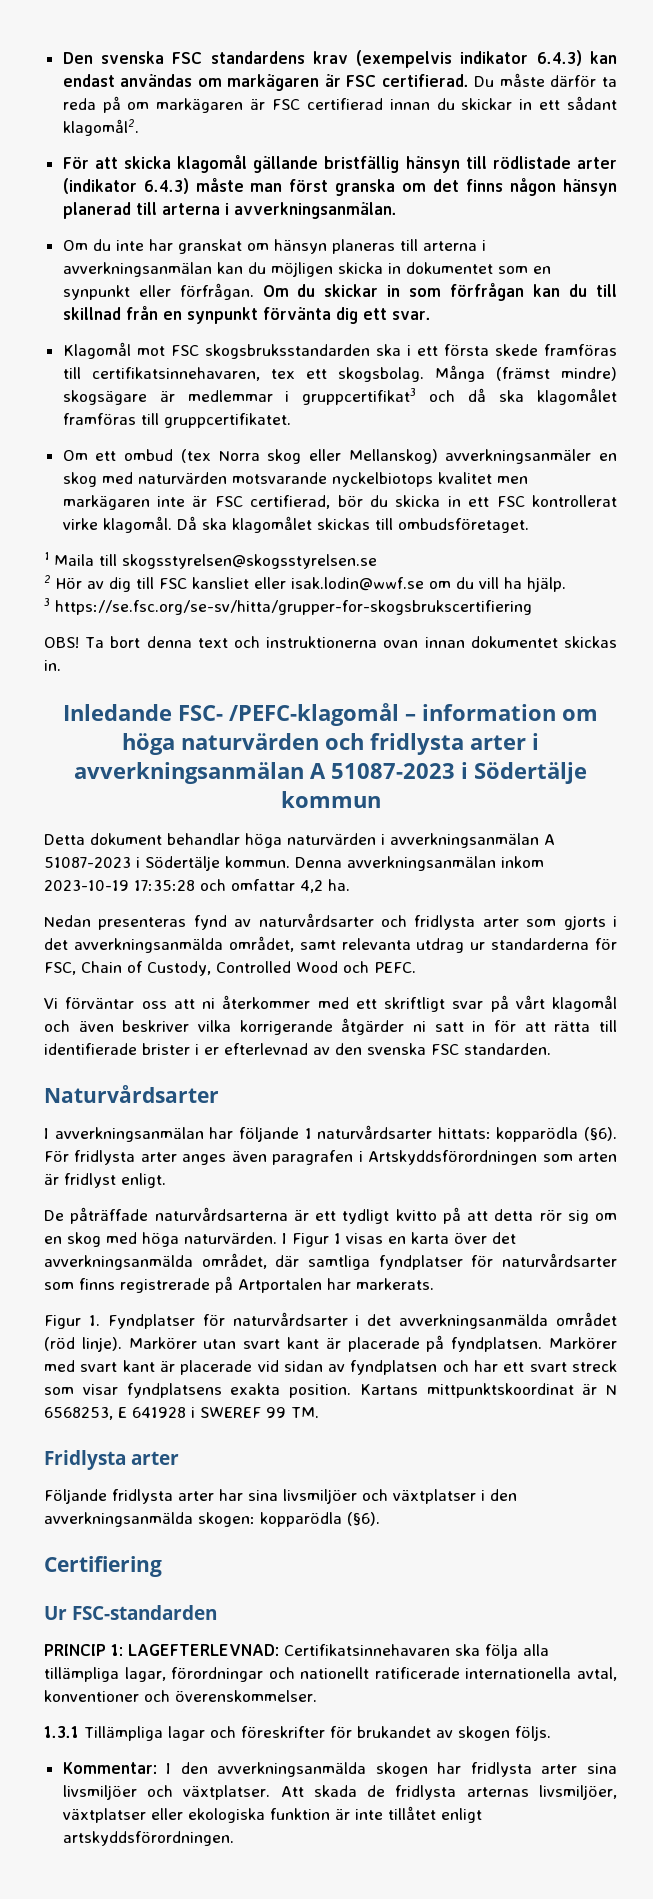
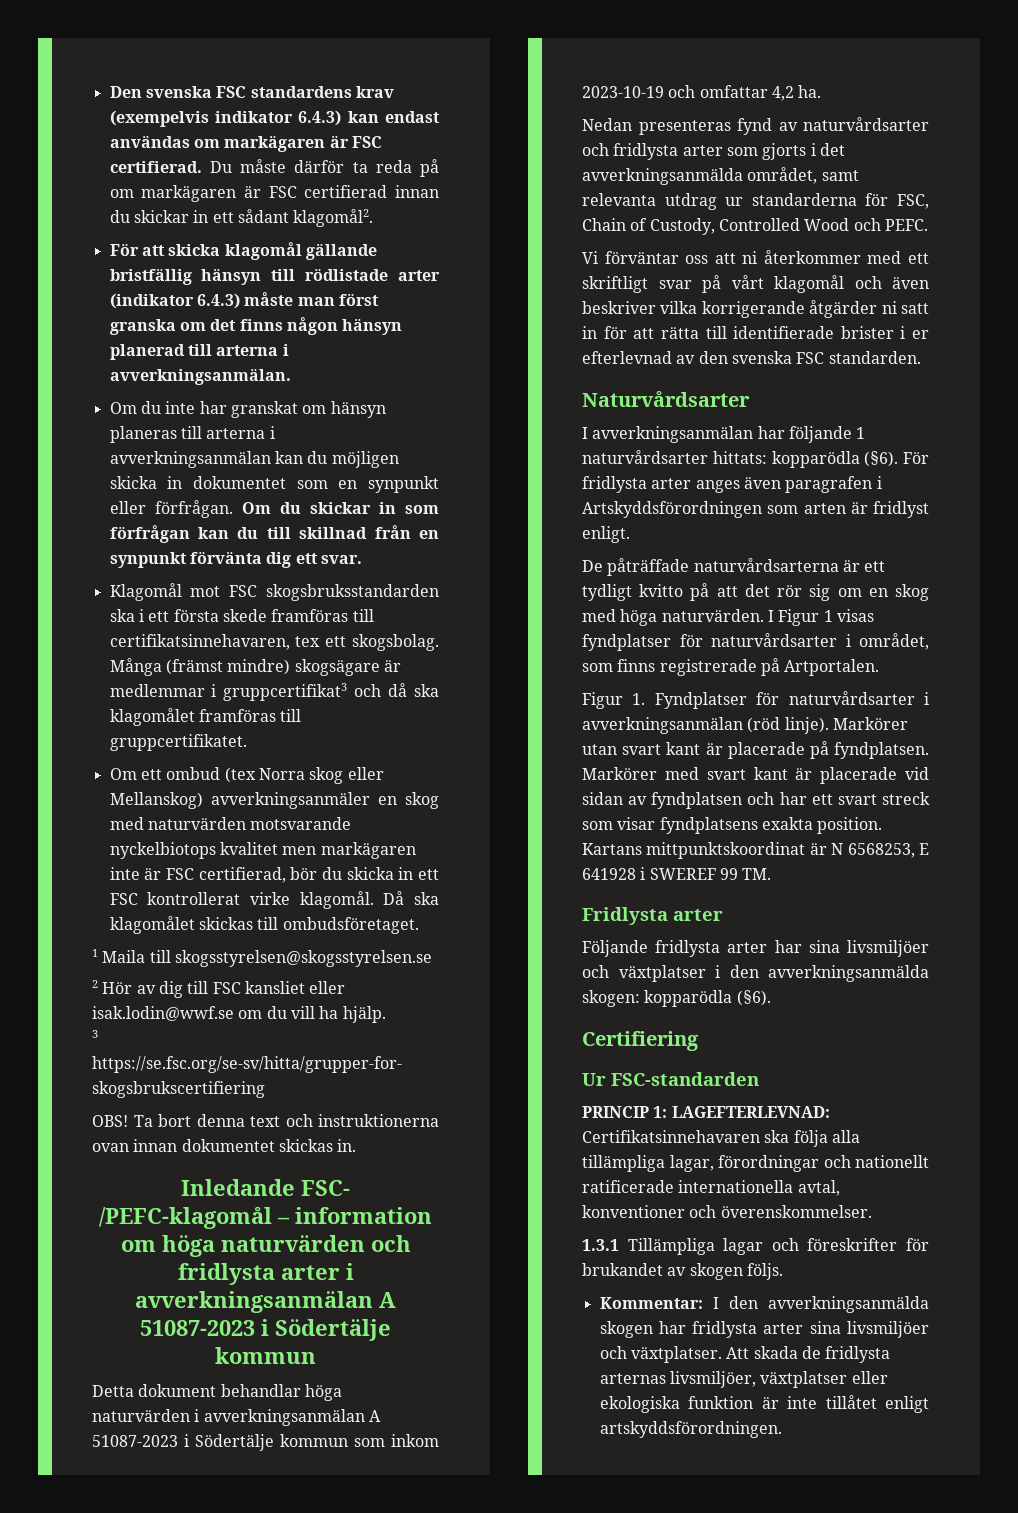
- Detta dokument behandlar höga naturvärden i avverkningsanmälan A 51087-2023 i Södertälje kommun. Denna avverkningsanmälan inkom 2023-10-19 17:35:28 och omfattar 4,2 ha.
+ Detta dokument behandlar höga naturvärden i avverkningsanmälan A 51087-2023 i Södertälje kommun som inkom 2023-10-19 och omfattar 4,2 ha.
- De påträffade naturvårdsarterna är ett tydligt kvitto på att detta rör sig om en skog med höga naturvärden.
+ De påträffade naturvårdsarterna är ett tydligt kvitto på att det rör sig om en skog med höga naturvärden.
- I Figur 1 visas en karta över det avverkningsanmälda området, där samtliga fyndplatser för naturvårdsarter som finns registrerade på Artportalen har markerats.
+ I Figur 1 visas fyndplatser för naturvårdsarter i området, som finns registrerade på Artportalen.
- Figur 1. Fyndplatser för naturvårdsarter i det avverkningsanmälda området (röd linje).
+ Figur 1. Fyndplatser för naturvårdsarter i avverkningsanmälan (röd linje).

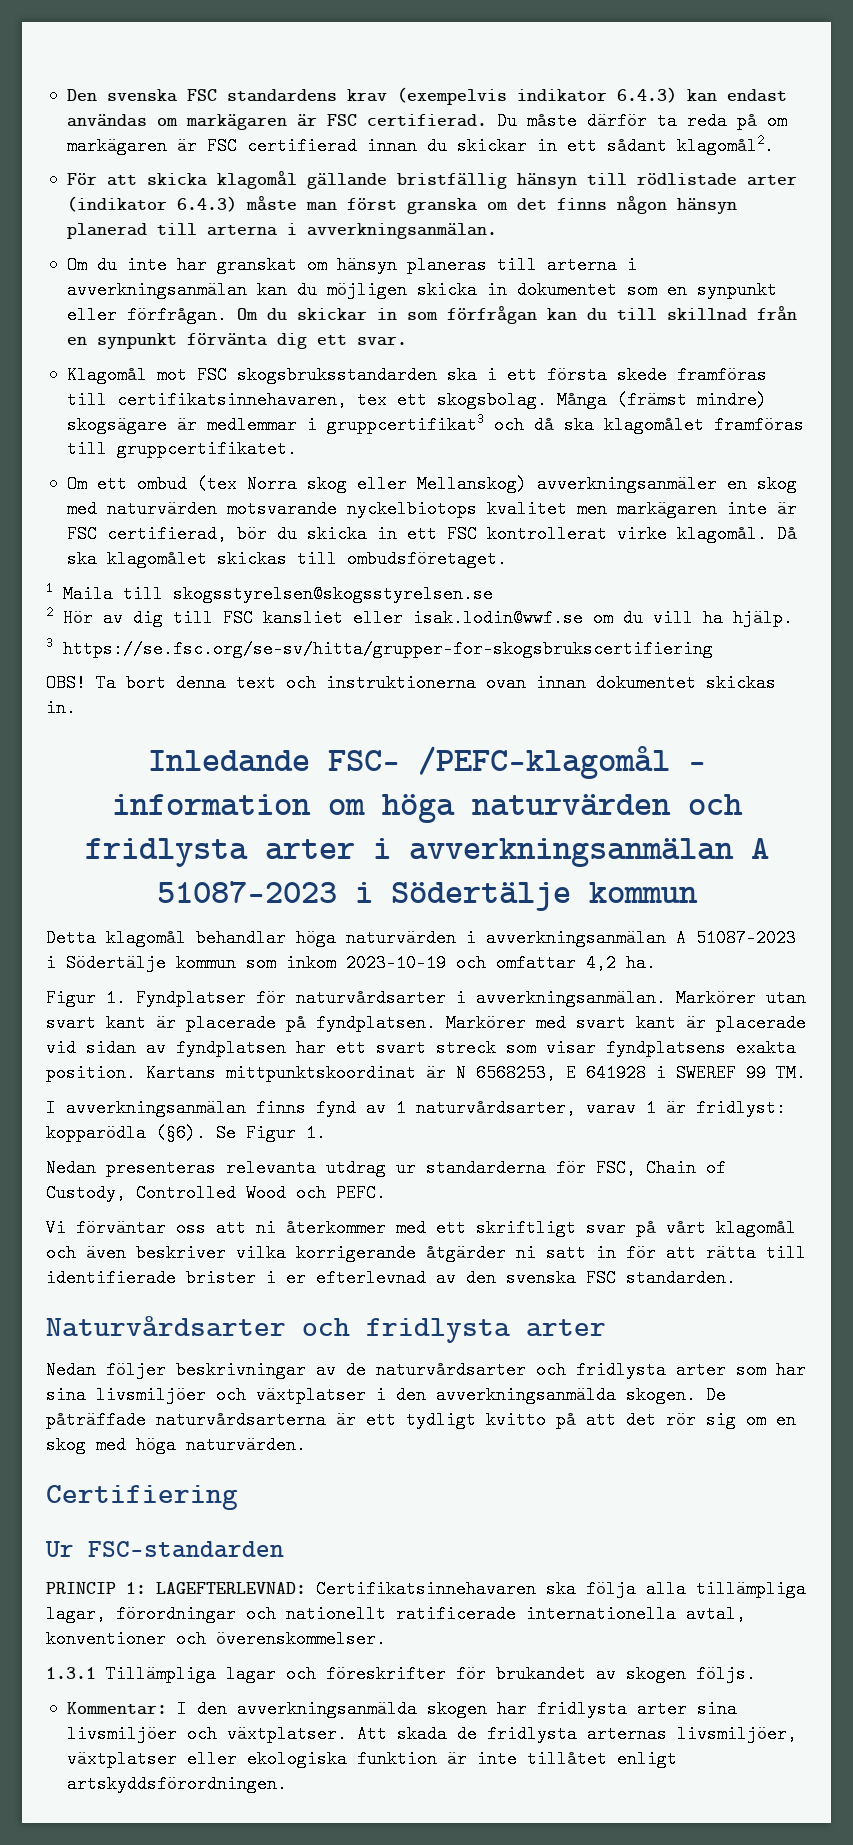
- Detta dokument behandlar höga naturvärden i avverkningsanmälan A 51087-2023 i Södertälje kommun som inkom 2023-10-19 och omfattar 4,2 ha.
+ Detta klagomål behandlar höga naturvärden i avverkningsanmälan A 51087-2023 i Södertälje kommun som inkom 2023-10-19 och omfattar 4,2 ha.
- Nedan presenteras fynd av naturvårdsarter och fridlysta arter som gjorts i det avverkningsanmälda området, samt relevanta utdrag ur standarderna för FSC, Chain of Custody, Controlled Wood och PEFC.
+ Figur 1. Fyndplatser för naturvårdsarter i avverkningsanmälan. Markörer utan svart kant är placerade på fyndplatsen. Markörer med svart kant är placerade vid sidan av fyndplatsen har ett svart streck som visar fyndplatsens exakta position. Kartans mittpunktskoordinat är N 6568253, E 641928 i SWEREF 99 TM.
+ I avverkningsanmälan finns fynd av 1 naturvårdsarter, varav 1 är fridlyst: kopparödla (§6). Se Figur 1.
+ Nedan presenteras relevanta utdrag ur standarderna för FSC, Chain of Custody, Controlled Wood och PEFC.
- Naturvårdsarter
- I avverkningsanmälan har följande 1 naturvårdsarter hittats: kopparödla (§6). För fridlysta arter anges även paragrafen i Artskyddsförordningen som arten är fridlyst enligt.
- De påträffade naturvårdsarterna är ett tydligt kvitto på att det rör sig om en skog med höga naturvärden. I Figur 1 visas fyndplatser för naturvårdsarter i området, som finns registrerade på Artportalen.
- Figur 1. Fyndplatser för naturvårdsarter i avverkningsanmälan (röd linje). Markörer utan svart kant är placerade på fyndplatsen. Markörer med svart kant är placerade vid sidan av fyndplatsen och har ett svart streck som visar fyndplatsens exakta position. Kartans mittpunktskoordinat är N 6568253, E 641928 i SWEREF 99 TM.
- Fridlysta arter
- Följande fridlysta arter har sina livsmiljöer och växtplatser i den avverkningsanmälda skogen: kopparödla (§6).
+ Naturvårdsarter och fridlysta arter
+ Nedan följer beskrivningar av de naturvårdsarter och fridlysta arter som har sina livsmiljöer och växtplatser i den avverkningsanmälda skogen. De påträffade naturvårdsarterna är ett tydligt kvitto på att det rör sig om en skog med höga naturvärden.

